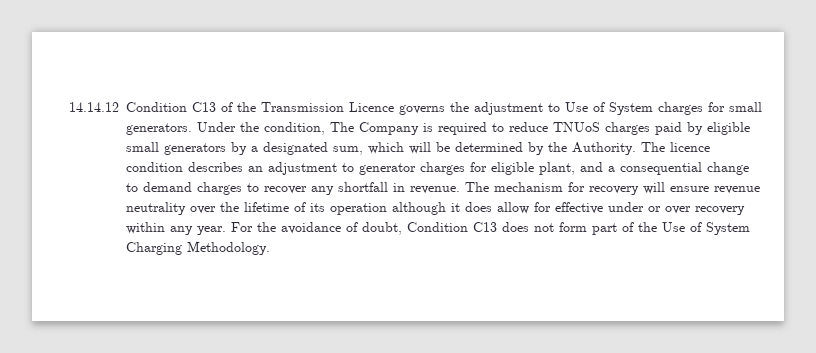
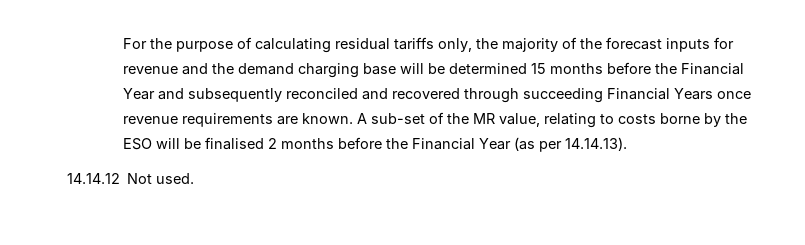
- 14.14.12 Condition C13 of the Transmission Licence governs the adjustment to Use of System charges for small generators. Under the condition, The Company is required to reduce TNUoS charges paid by eligible small generators by a designated sum, which will be determined by the Authority. The licence condition describes an adjustment to generator charges for eligible plant, and a consequential change to demand charges to recover any shortfall in revenue. The mechanism for recovery will ensure revenue neutrality over the lifetime of its operation although it does allow for effective under or over recovery within any year. For the avoidance of doubt, Condition C13 does not form part of the Use of System Charging Methodology.
+ For the purpose of calculating residual tariffs only, the majority of the forecast inputs for revenue and the demand charging base will be determined 15 months before the Financial Year and subsequently reconciled and recovered through succeeding Financial Years once revenue requirements are known. A sub-set of the MR value, relating to costs borne by the ESO will be finalised 2 months before the Financial Year (as per 14.14.13).
+ 14.14.12 Not used.

